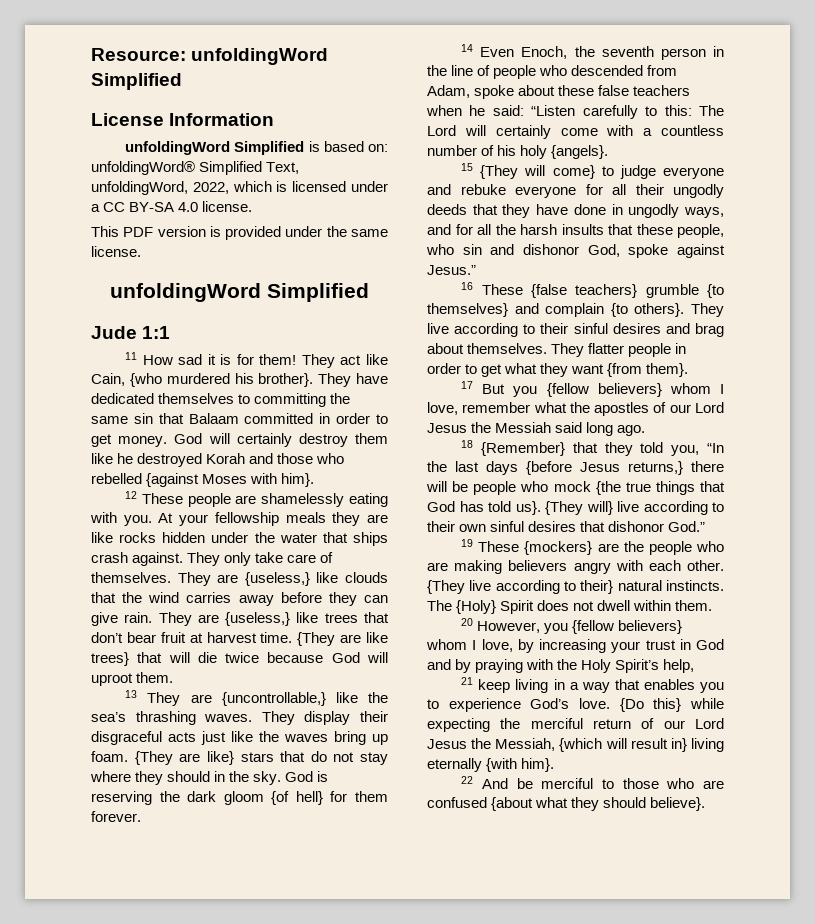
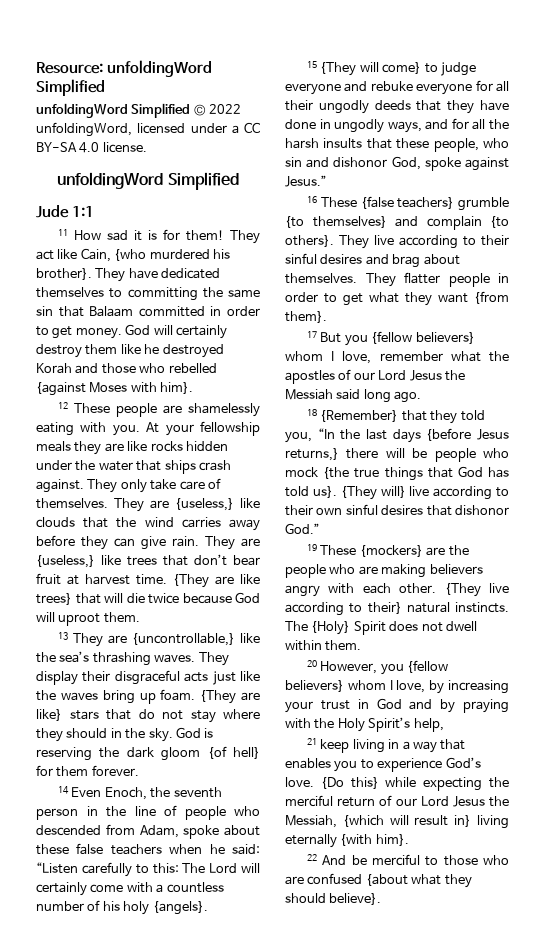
- License Information
- unfoldingWord Simplified is based on: unfoldingWord® Simplified Text, unfoldingWord, 2022, which is licensed under a CC BY-SA 4.0 license.
+ unfoldingWord Simplified © 2022 unfoldingWord, licensed under a CC BY-SA 4.0 license.
- This PDF version is provided under the same license.

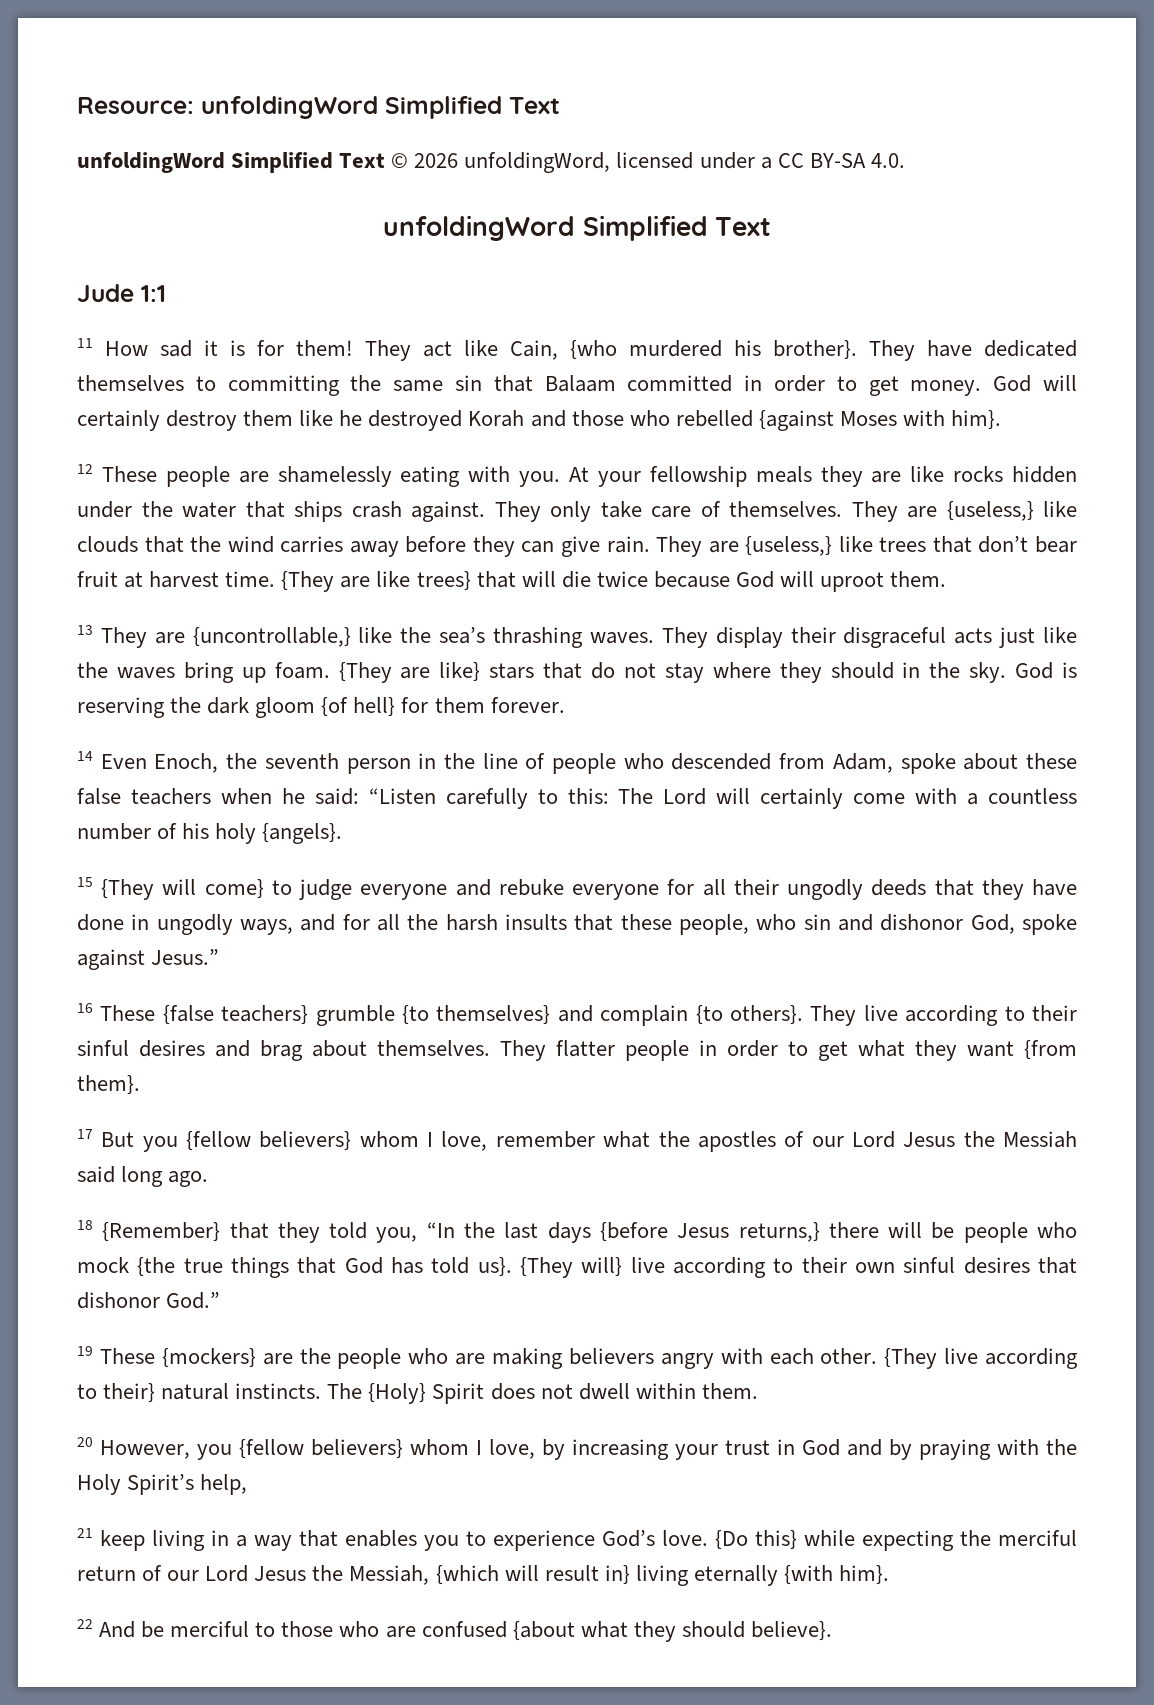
- Resource: unfoldingWord Simplified
- unfoldingWord Simplified © 2022 unfoldingWord, licensed under a CC BY-SA 4.0 license.
- unfoldingWord Simplified
+ Resource: unfoldingWord Simplified Text
+ unfoldingWord Simplified Text © 2026 unfoldingWord, licensed under a CC BY-SA 4.0.
+ unfoldingWord Simplified Text

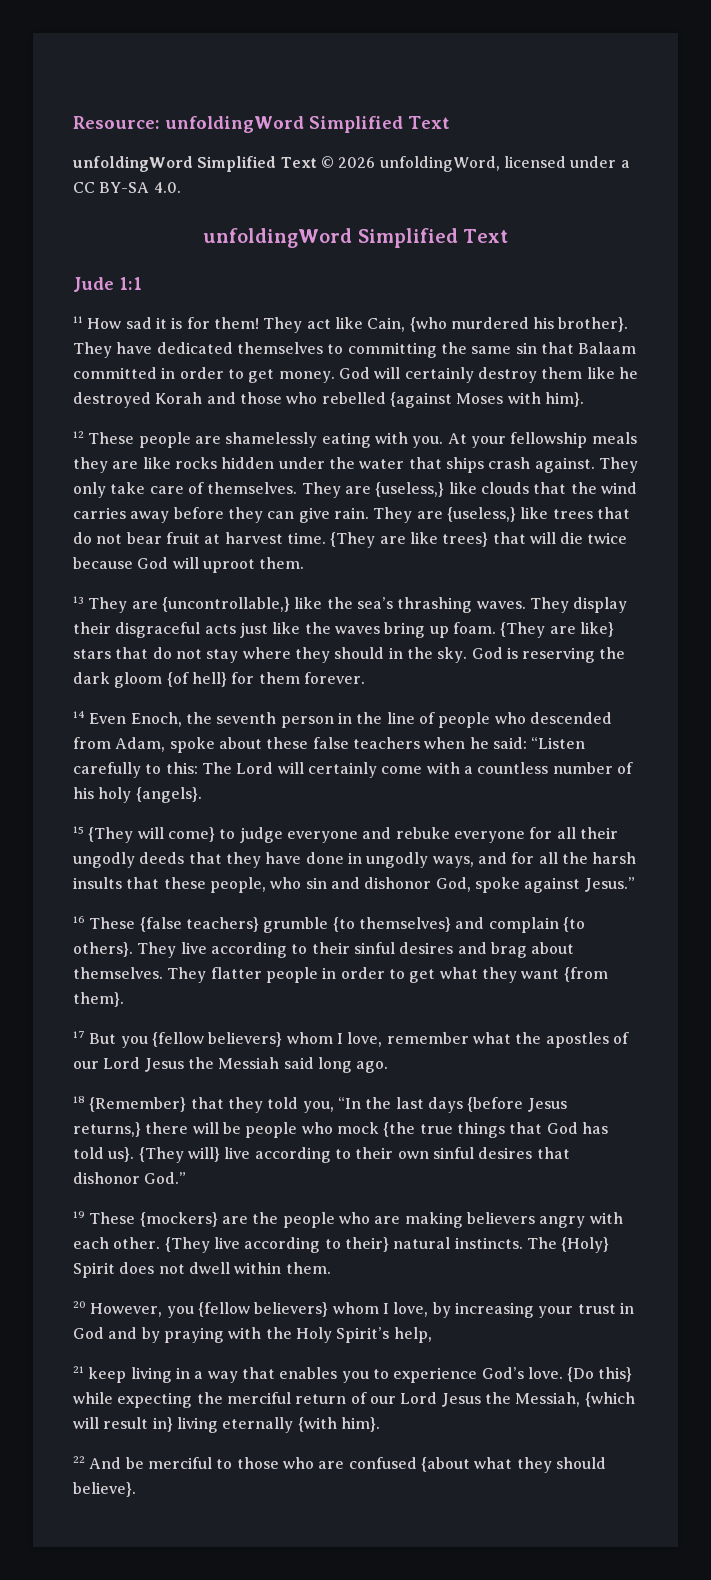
- They are {useless,} like trees that don’t bear fruit at harvest time.
+ They are {useless,} like trees that do not bear fruit at harvest time.

